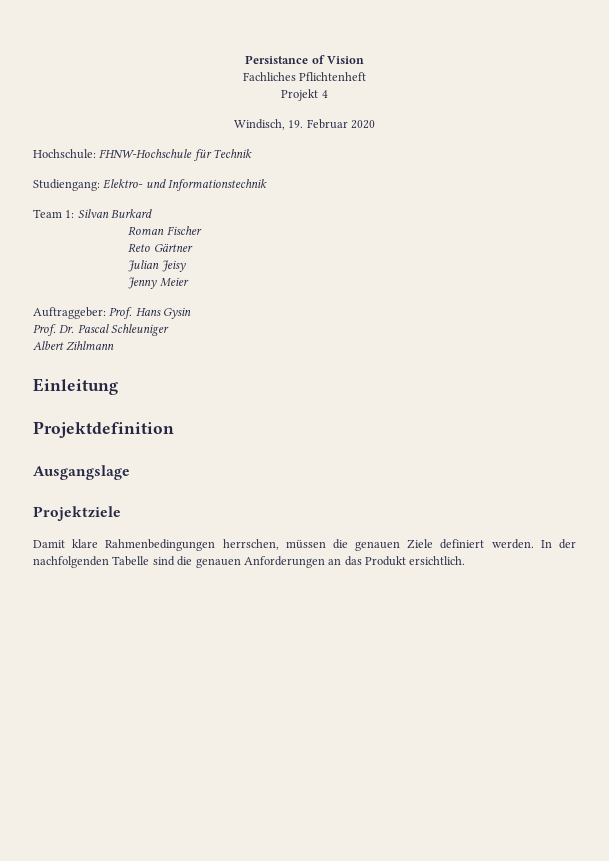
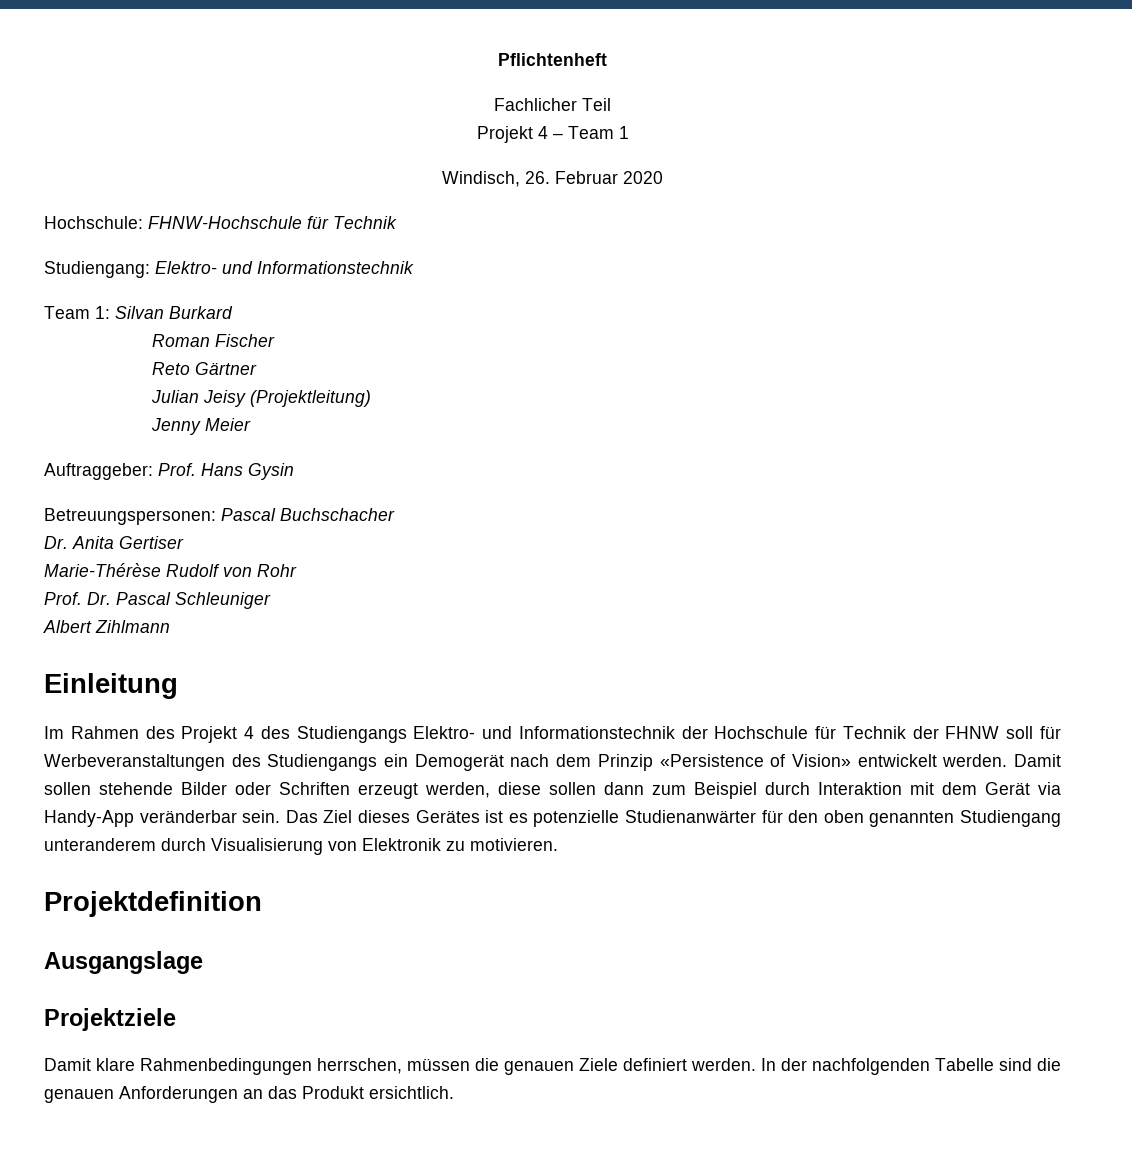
- Persistance of Vision
- Fachliches Pflichtenheft
- Projekt 4
+ Pflichtenheft
+ Fachlicher Teil
+ Projekt 4 – Team 1
- Windisch, 19. Februar 2020
+ Windisch, 26. Februar 2020
- Julian Jeisy
+ Julian Jeisy (Projektleitung)
+ Betreuungspersonen: Pascal Buchschacher
+ Dr. Anita Gertiser
+ Marie-Thérèse Rudolf von Rohr
+ Im Rahmen des Projekt 4 des Studiengangs Elektro- und Informationstechnik der Hochschule für Technik der FHNW soll für Werbeveranstaltungen des Studiengangs ein Demogerät nach dem Prinzip «Persistence of Vision» entwickelt werden. Damit sollen stehende Bilder oder Schriften erzeugt werden, diese sollen dann zum Beispiel durch Interaktion mit dem Gerät via Handy-App veränderbar sein. Das Ziel dieses Gerätes ist es potenzielle Studienanwärter für den oben genannten Studiengang unteranderem durch Visualisierung von Elektronik zu motivieren.

